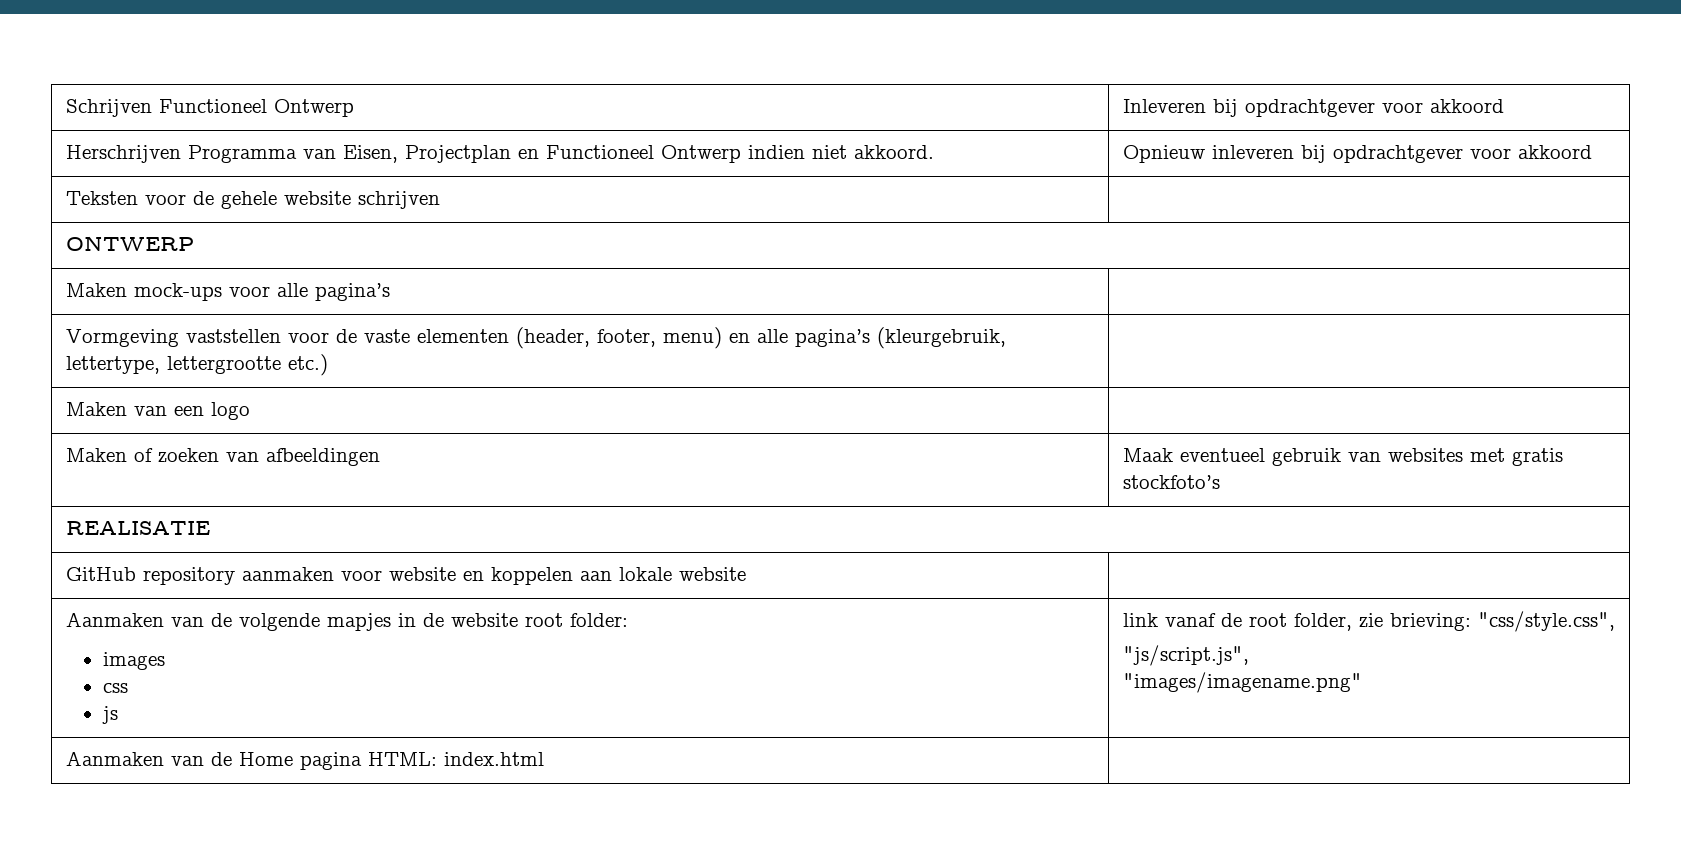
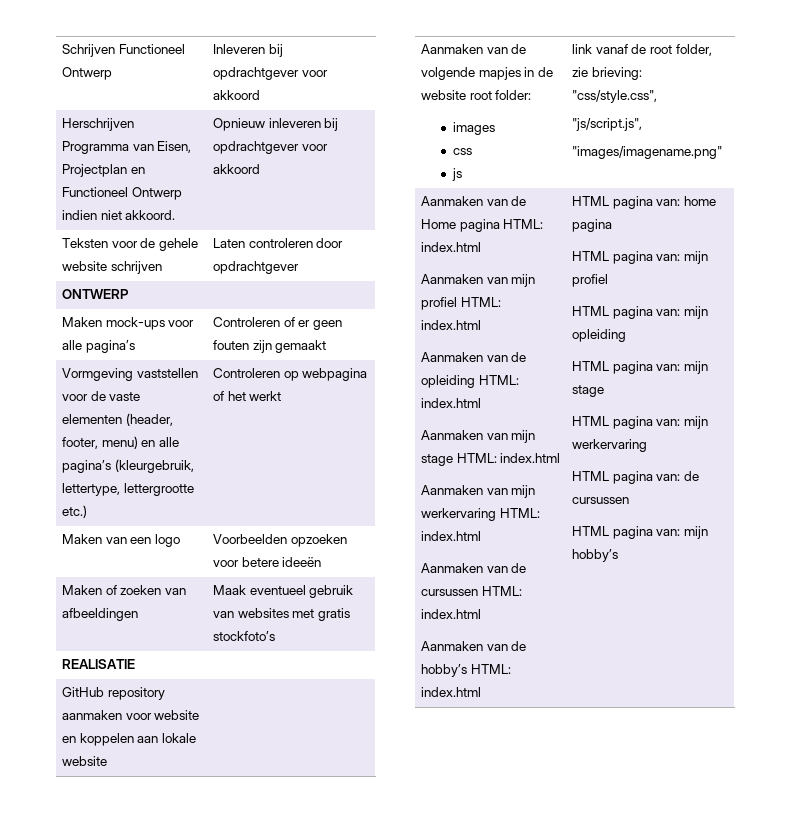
- Teksten voor de gehele website schrijven |
+ Teksten voor de gehele website schrijven | Laten controleren door opdrachtgever
- Maken mock-ups voor alle pagina’s |
+ Maken mock-ups voor alle pagina’s | Controleren of er geen fouten zijn gemaakt
- Vormgeving vaststellen voor de vaste elementen (header, footer, menu) en alle pagina’s (kleurgebruik, lettertype, lettergrootte etc.) |
+ Vormgeving vaststellen voor de vaste elementen (header, footer, menu) en alle pagina’s (kleurgebruik, lettertype, lettergrootte etc.) | Controleren op webpagina of het werkt
- Maken van een logo |
+ Maken van een logo | Voorbeelden opzoeken voor betere ideeën
+ Aanmaken van mijn profiel HTML: index.html
+ Aanmaken van de opleiding HTML: index.html
+ Aanmaken van mijn stage HTML: index.html
+ Aanmaken van mijn werkervaring HTML: index.html
+ Aanmaken van de cursussen HTML: index.html
+ Aanmaken van de hobby’s HTML: index.html | HTML pagina van: home pagina
+ HTML pagina van: mijn profiel
+ HTML pagina van: mijn opleiding
+ HTML pagina van: mijn stage
+ HTML pagina van: mijn werkervaring
+ HTML pagina van: de cursussen
+ HTML pagina van: mijn hobby’s

